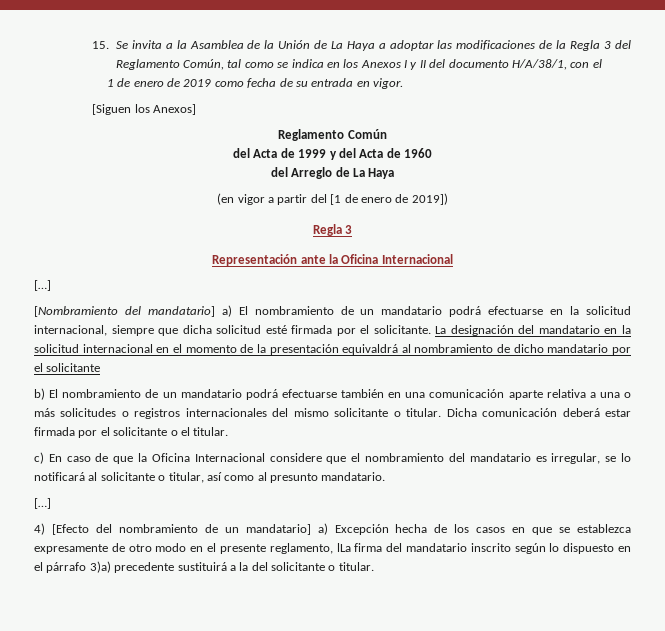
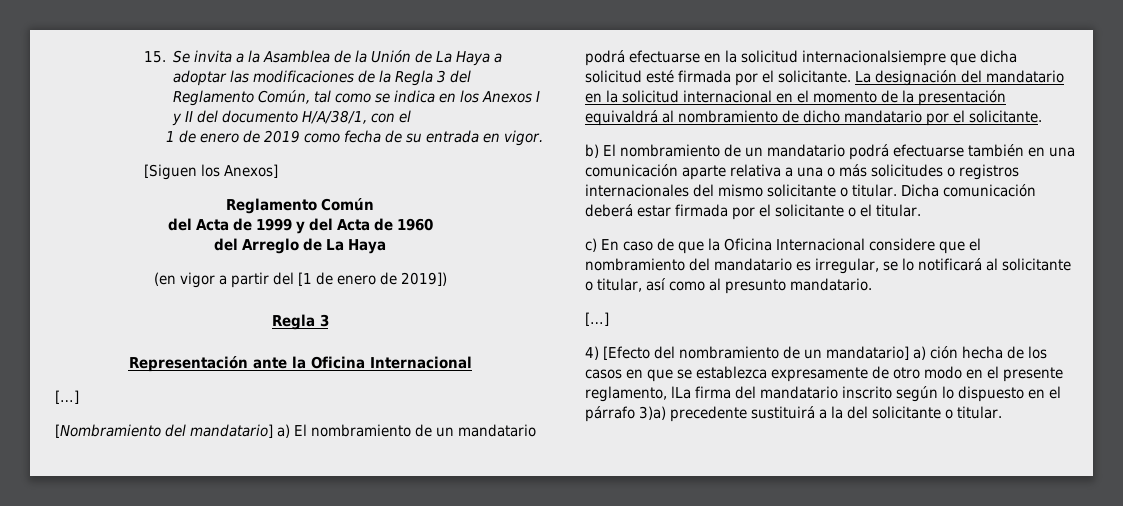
- [Nombramiento del mandatario] a) El nombramiento de un mandatario podrá efectuarse en la solicitud internacional, siempre que dicha solicitud esté firmada por el solicitante.
+ [Nombramiento del mandatario] a) El nombramiento de un mandatario podrá efectuarse en la solicitud internacionalsiempre que dicha solicitud esté firmada por el solicitante.
- La designación del mandatario en la solicitud internacional en el momento de la presentación equivaldrá al nombramiento de dicho mandatario por el solicitante
+ La designación del mandatario en la solicitud internacional en el momento de la presentación equivaldrá al nombramiento de dicho mandatario por el solicitante.
- 4) [Efecto del nombramiento de un mandatario] a) Excepción hecha de los casos en que se establezca expresamente de otro modo en el presente reglamento, lLa firma del mandatario inscrito según lo dispuesto en el párrafo 3)a) precedente sustituirá a la del solicitante o titular.
+ 4) [Efecto del nombramiento de un mandatario] a) ción hecha de los casos en que se establezca expresamente de otro modo en el presente reglamento, lLa firma del mandatario inscrito según lo dispuesto en el párrafo 3)a) precedente sustituirá a la del solicitante o titular.

